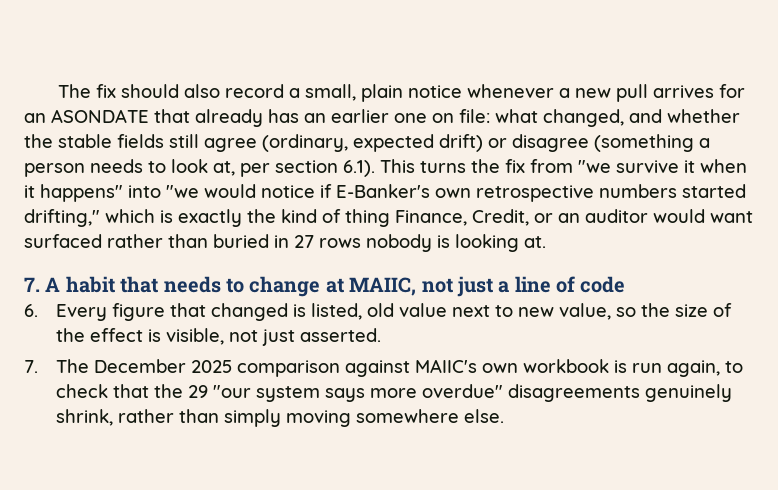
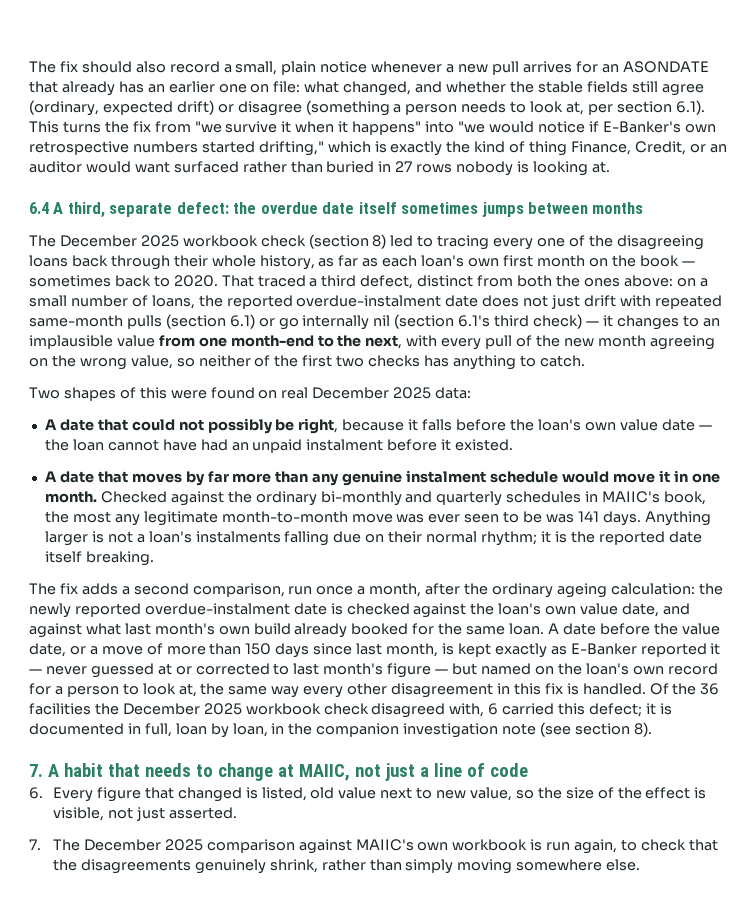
+ 6.4 A third, separate defect: the overdue date itself sometimes jumps between months
+ The December 2025 workbook check (section 8) led to tracing every one of the disagreeing loans back through their whole history, as far as each loan's own first month on the book — sometimes back to 2020. That traced a third defect, distinct from both the ones above: on a small number of loans, the reported overdue-instalment date does not just drift with repeated same-month pulls (section 6.1) or go internally nil (section 6.1's third check) — it changes to an implausible value from one month-end to the next, with every pull of the new month agreeing on the wrong value, so neither of the first two checks has anything to catch.
+ Two shapes of this were found on real December 2025 data:
+ A date that could not possibly be right, because it falls before the loan's own value date — the loan cannot have had an unpaid instalment before it existed.
+ A date that moves by far more than any genuine instalment schedule would move it in one month. Checked against the ordinary bi-monthly and quarterly schedules in MAIIC's book, the most any legitimate month-to-month move was ever seen to be was 141 days. Anything larger is not a loan's instalments falling due on their normal rhythm; it is the reported date itself breaking.
+ The fix adds a second comparison, run once a month, after the ordinary ageing calculation: the newly reported overdue-instalment date is checked against the loan's own value date, and against what last month's own build already booked for the same loan. A date before the value date, or a move of more than 150 days since last month, is kept exactly as E-Banker reported it — never guessed at or corrected to last month's figure — but named on the loan's own record for a person to look at, the same way every other disagreement in this fix is handled. Of the 36 facilities the December 2025 workbook check disagreed with, 6 carried this defect; it is documented in full, loan by loan, in the companion investigation note (see section 8).
- 7. The December 2025 comparison against MAIIC's own workbook is run again, to check that the 29 "our system says more overdue" disagreements genuinely shrink, rather than simply moving somewhere else.
+ 7. The December 2025 comparison against MAIIC's own workbook is run again, to check that the disagreements genuinely shrink, rather than simply moving somewhere else.

